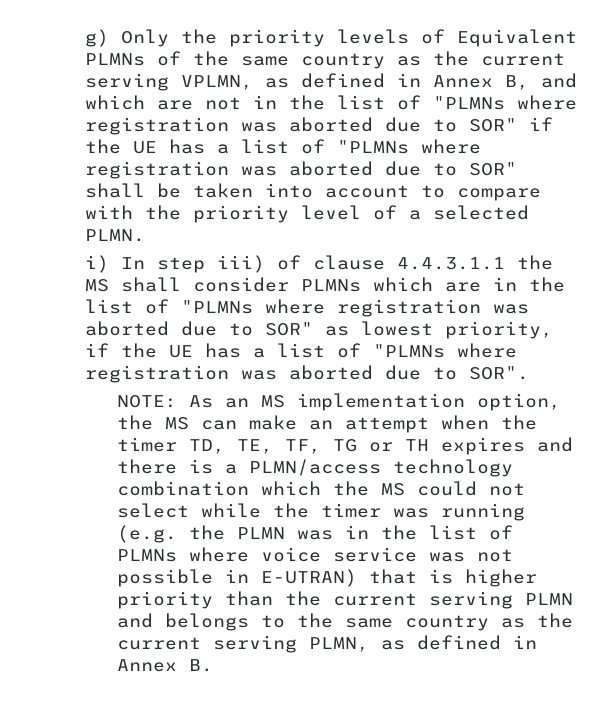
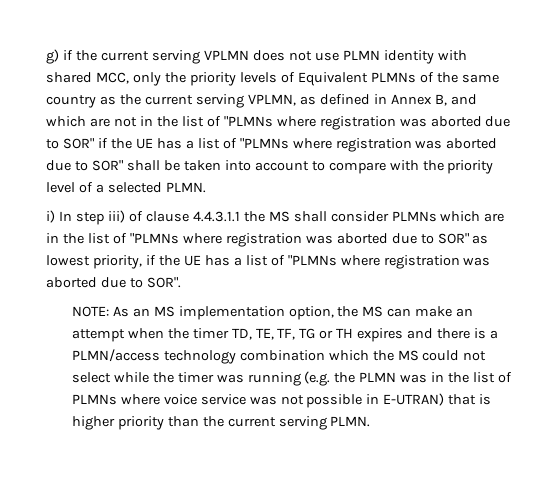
- g) Only the priority levels of Equivalent PLMNs of the same country as the current serving VPLMN, as defined in Annex B, and which are not in the list of "PLMNs where registration was aborted due to SOR" if the UE has a list of "PLMNs where registration was aborted due to SOR" shall be taken into account to compare with the priority level of a selected PLMN.
+ g) if the current serving VPLMN does not use PLMN identity with shared MCC, only the priority levels of Equivalent PLMNs of the same country as the current serving VPLMN, as defined in Annex B, and which are not in the list of "PLMNs where registration was aborted due to SOR" if the UE has a list of "PLMNs where registration was aborted due to SOR" shall be taken into account to compare with the priority level of a selected PLMN.
- As an MS implementation option, the MS can make an attempt when the timer TD, TE, TF, TG or TH expires and there is a PLMN/access technology combination which the MS could not select while the timer was running (e.g. the PLMN was in the list of PLMNs where voice service was not possible in E-UTRAN) that is higher priority than the current serving PLMN and belongs to the same country as the current serving PLMN, as defined in Annex B.
+ As an MS implementation option, the MS can make an attempt when the timer TD, TE, TF, TG or TH expires and there is a PLMN/access technology combination which the MS could not select while the timer was running (e.g. the PLMN was in the list of PLMNs where voice service was not possible in E-UTRAN) that is higher priority than the current serving PLMN.

